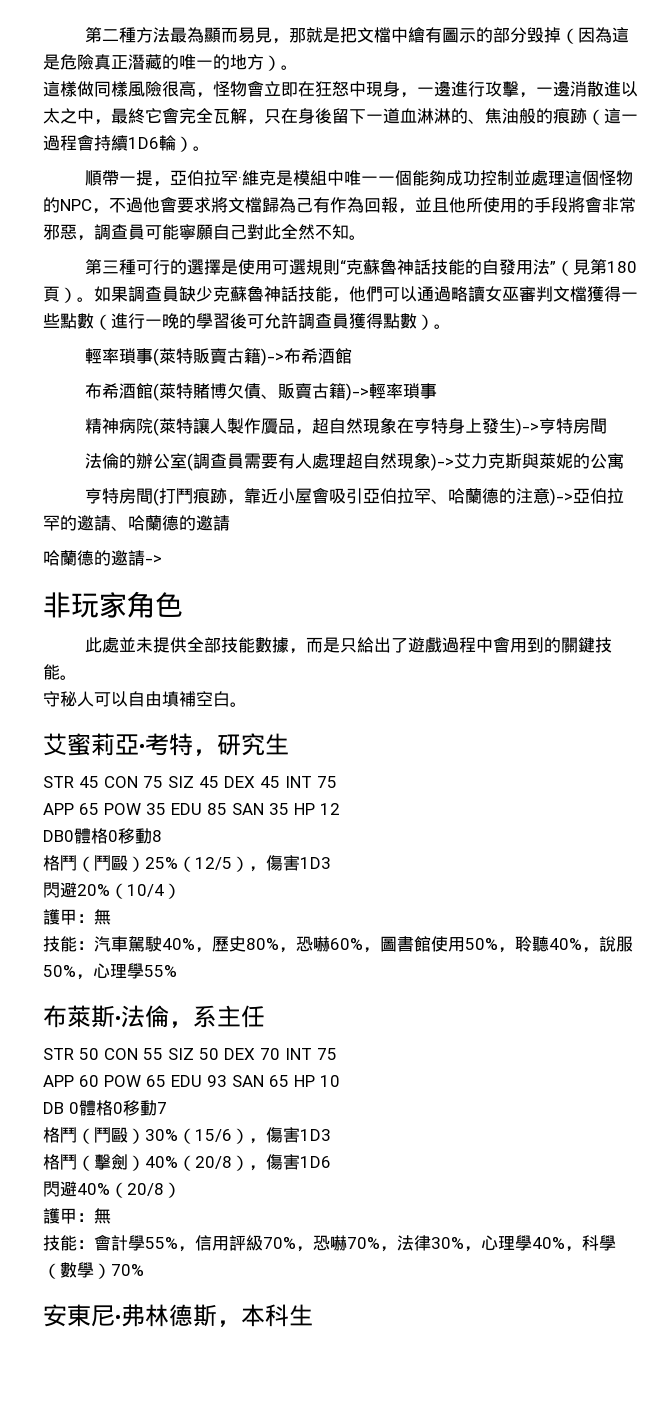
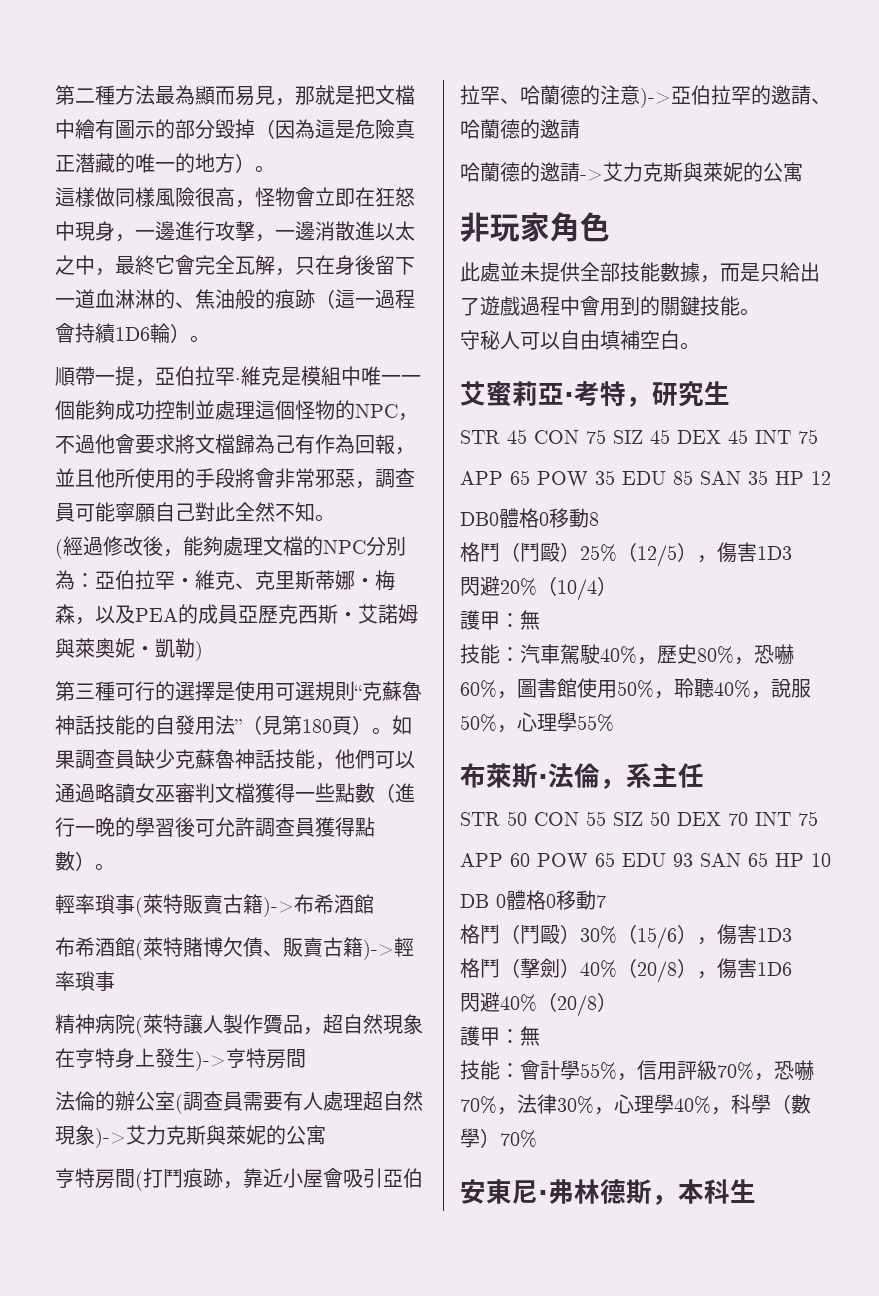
+ (經過修改後，能夠處理文檔的NPC分別為：亞伯拉罕‧維克、克里斯蒂娜‧梅森，以及PEA的成員亞歷克西斯‧艾諾姆與萊奧妮‧凱勒)
- 哈蘭德的邀請->
+ 哈蘭德的邀請->艾力克斯與萊妮的公寓

